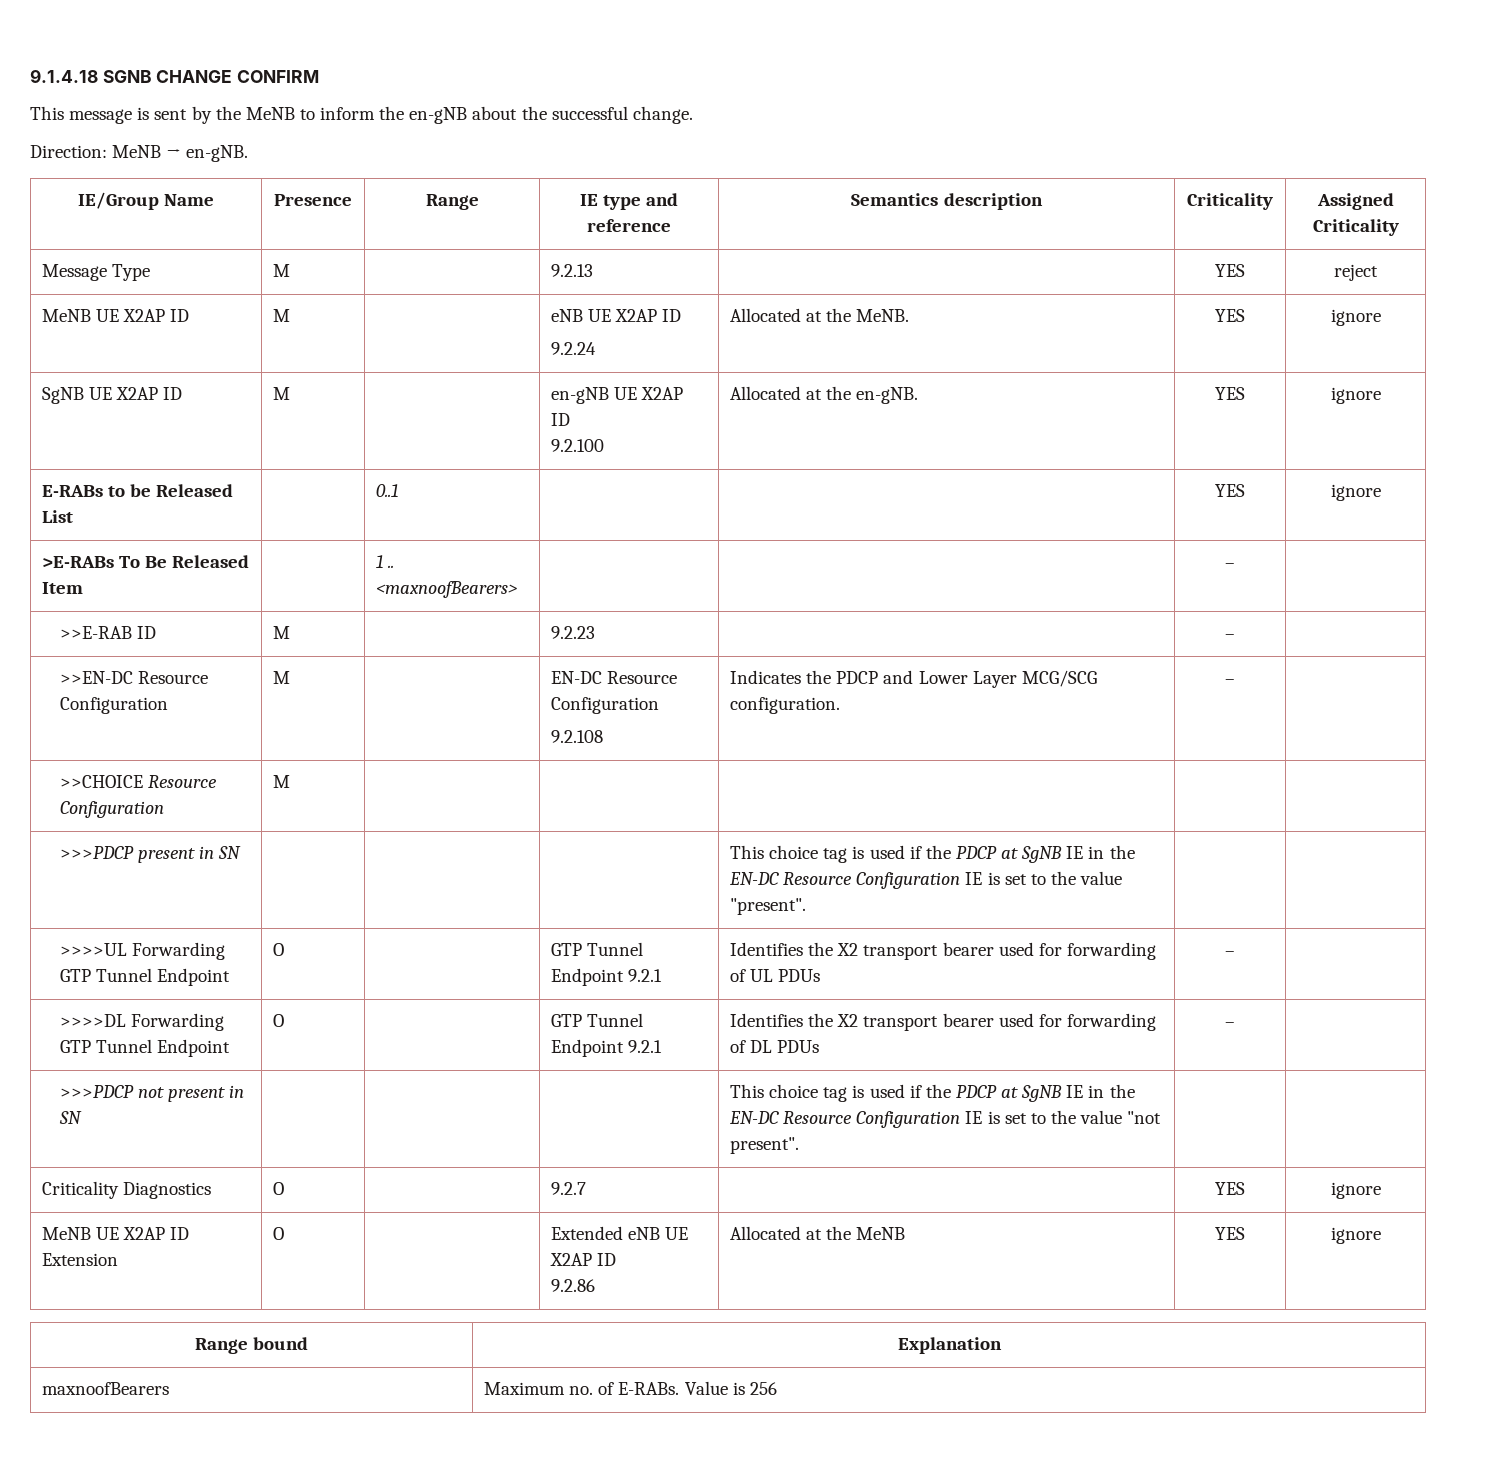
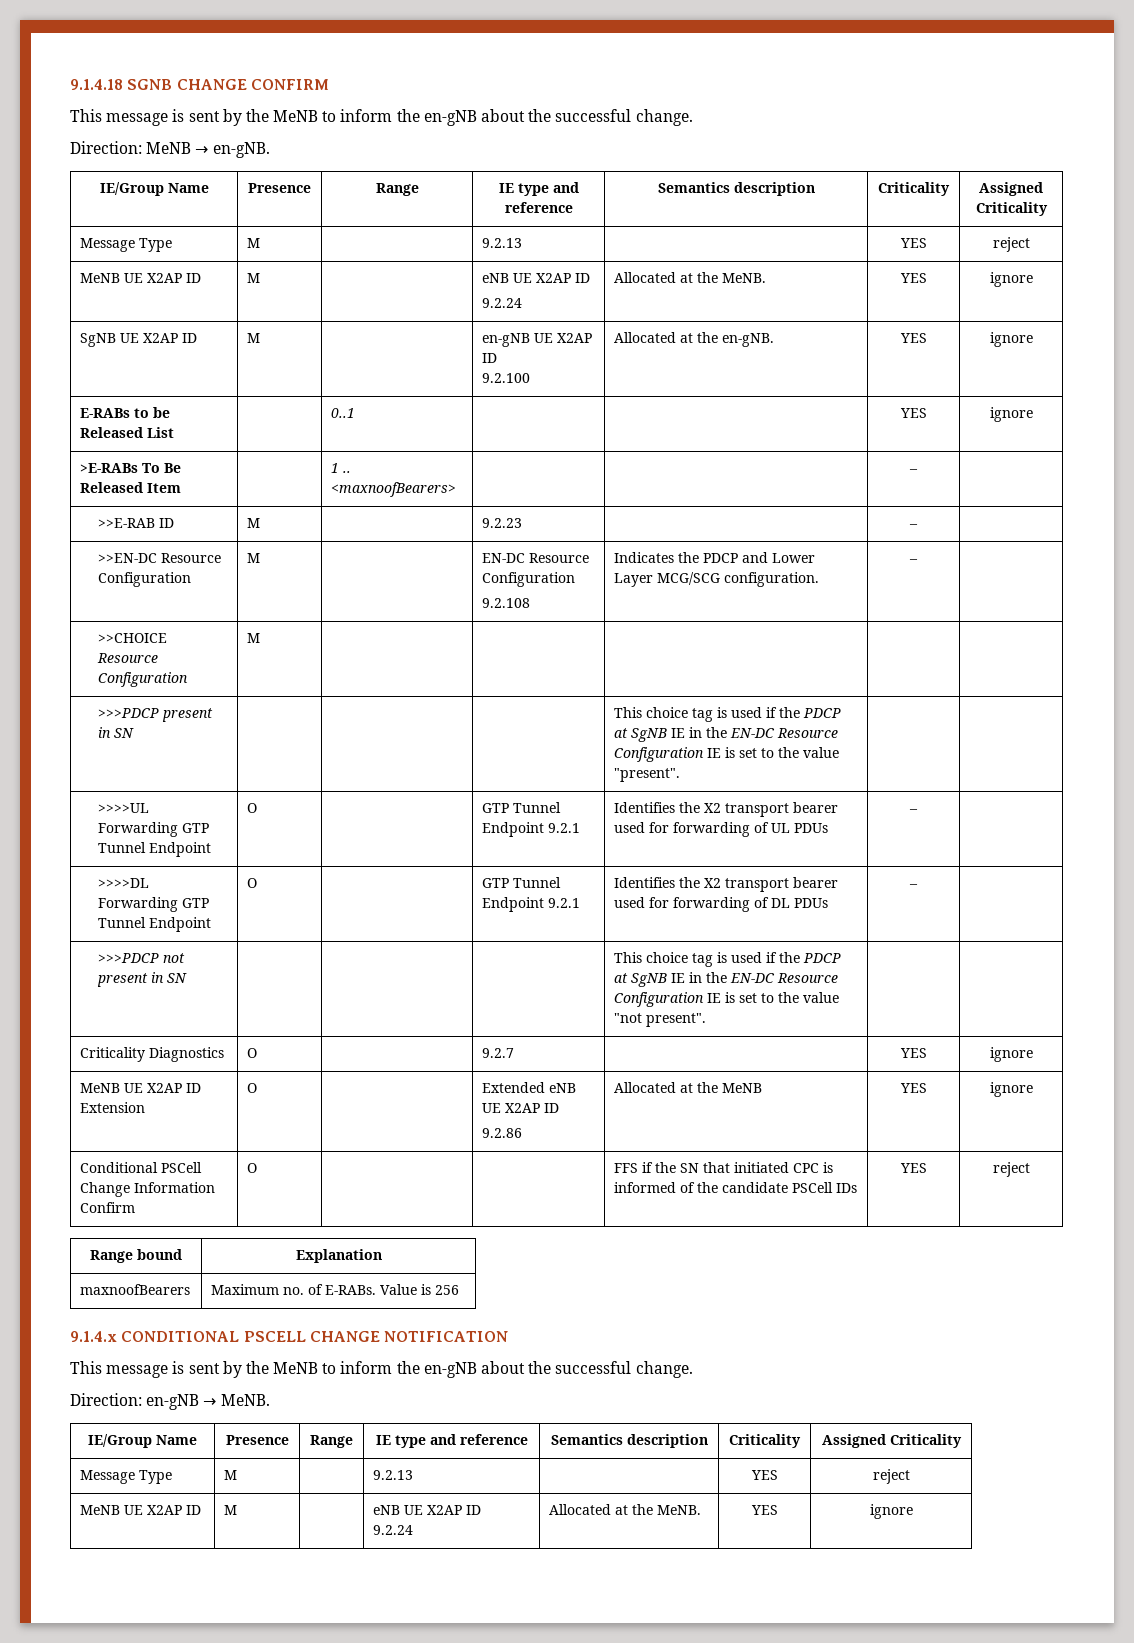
+ Conditional PSCell Change Information Confirm | O | | | FFS if the SN that initiated CPC is informed of the candidate PSCell IDs | YES | reject
+ 9.1.4.x CONDITIONAL PSCELL CHANGE NOTIFICATION
+ This message is sent by the MeNB to inform the en-gNB about the successful change.
+ Direction: en-gNB → MeNB.
+ IE/Group Name | Presence | Range | IE type and reference | Semantics description | Criticality | Assigned Criticality
+ Message Type | M | | 9.2.13 | | YES | reject
+ MeNB UE X2AP ID | M | | eNB UE X2AP ID
+ 9.2.24 | Allocated at the MeNB. | YES | ignore

